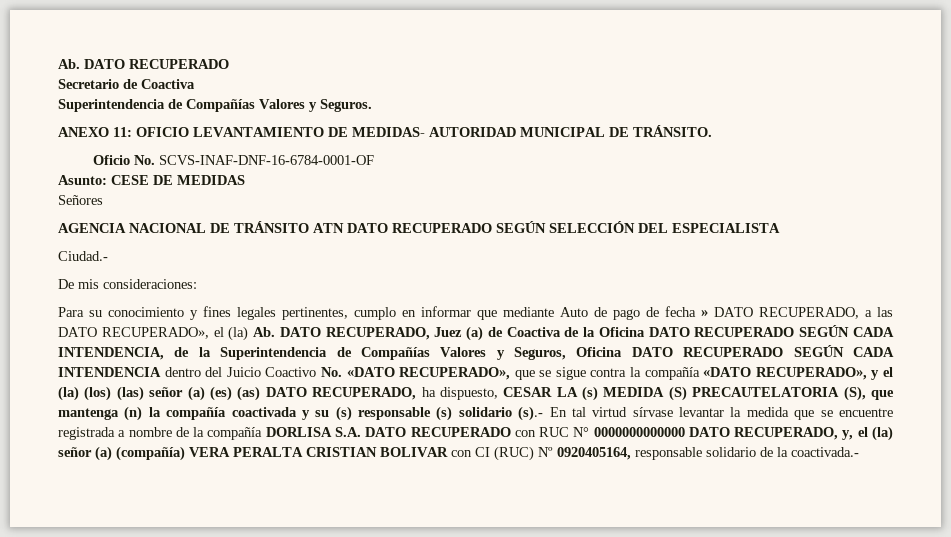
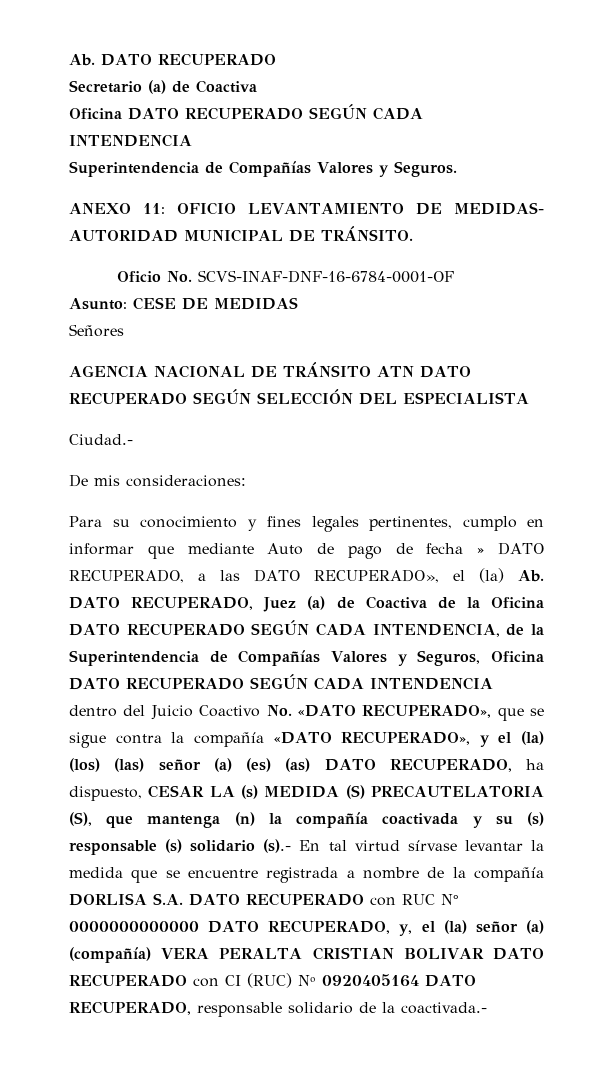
- Secretario de Coactiva
+ Secretario (a) de Coactiva
+ Oficina DATO RECUPERADO SEGÚN CADA INTENDENCIA
- Para su conocimiento y fines legales pertinentes, cumplo en informar que mediante Auto de pago de fecha » DATO RECUPERADO, a las DATO RECUPERADO», el (la) Ab. DATO RECUPERADO, Juez (a) de Coactiva de la Oficina DATO RECUPERADO SEGÚN CADA INTENDENCIA, de la Superintendencia de Compañías Valores y Seguros, Oficina DATO RECUPERADO SEGÚN CADA INTENDENCIA dentro del Juicio Coactivo No. «DATO RECUPERADO», que se sigue contra la compañía «DATO RECUPERADO», y el (la) (los) (las) señor (a) (es) (as) DATO RECUPERADO, ha dispuesto, CESAR LA (s) MEDIDA (S) PRECAUTELATORIA (S), que mantenga (n) la compañía coactivada y su (s) responsable (s) solidario (s).- En tal virtud sírvase levantar la medida que se encuentre registrada a nombre de la compañía DORLISA S.A. DATO RECUPERADO con RUC N° 0000000000000 DATO RECUPERADO, y, el (la) señor (a) (compañía) VERA PERALTA CRISTIAN BOLIVAR con CI (RUC) Nº 0920405164, responsable solidario de la coactivada.-
+ Para su conocimiento y fines legales pertinentes, cumplo en informar que mediante Auto de pago de fecha » DATO RECUPERADO, a las DATO RECUPERADO», el (la) Ab. DATO RECUPERADO, Juez (a) de Coactiva de la Oficina DATO RECUPERADO SEGÚN CADA INTENDENCIA, de la Superintendencia de Compañías Valores y Seguros, Oficina DATO RECUPERADO SEGÚN CADA INTENDENCIA dentro del Juicio Coactivo No. «DATO RECUPERADO», que se sigue contra la compañía «DATO RECUPERADO», y el (la) (los) (las) señor (a) (es) (as) DATO RECUPERADO, ha dispuesto, CESAR LA (s) MEDIDA (S) PRECAUTELATORIA (S), que mantenga (n) la compañía coactivada y su (s) responsable (s) solidario (s).- En tal virtud sírvase levantar la medida que se encuentre registrada a nombre de la compañía DORLISA S.A. DATO RECUPERADO con RUC N° 0000000000000 DATO RECUPERADO, y, el (la) señor (a) (compañía) VERA PERALTA CRISTIAN BOLIVAR DATO RECUPERADO con CI (RUC) Nº 0920405164 DATO RECUPERADO, responsable solidario de la coactivada.-

